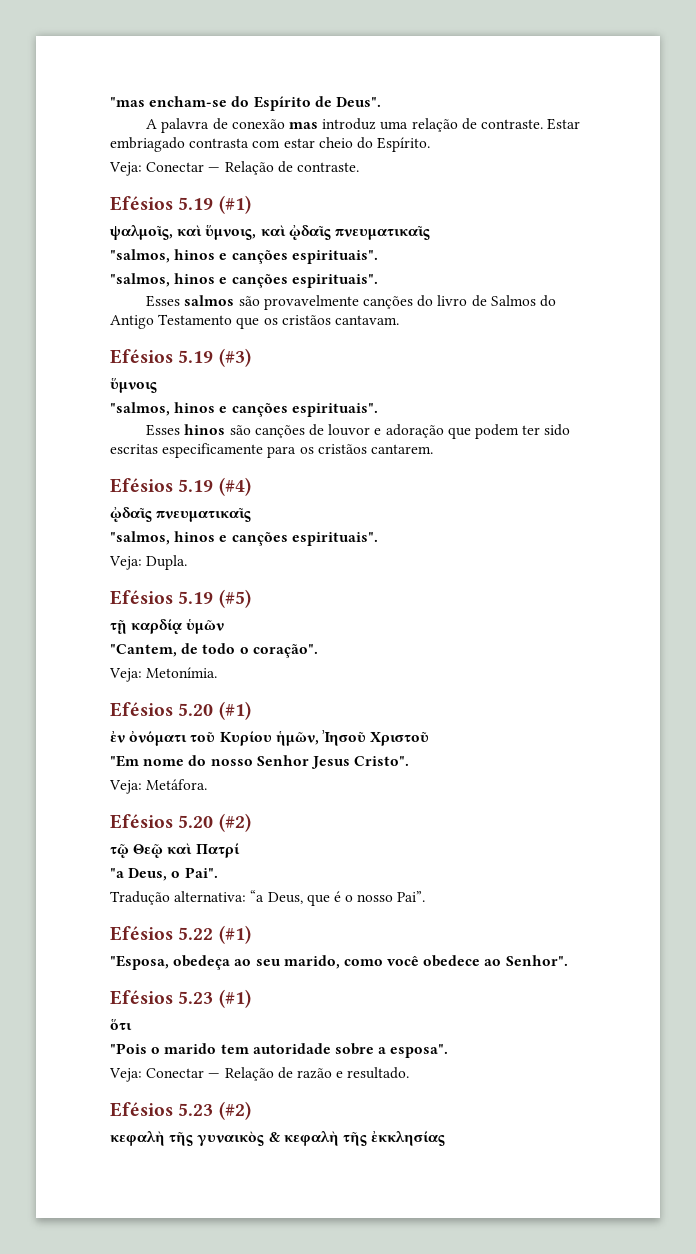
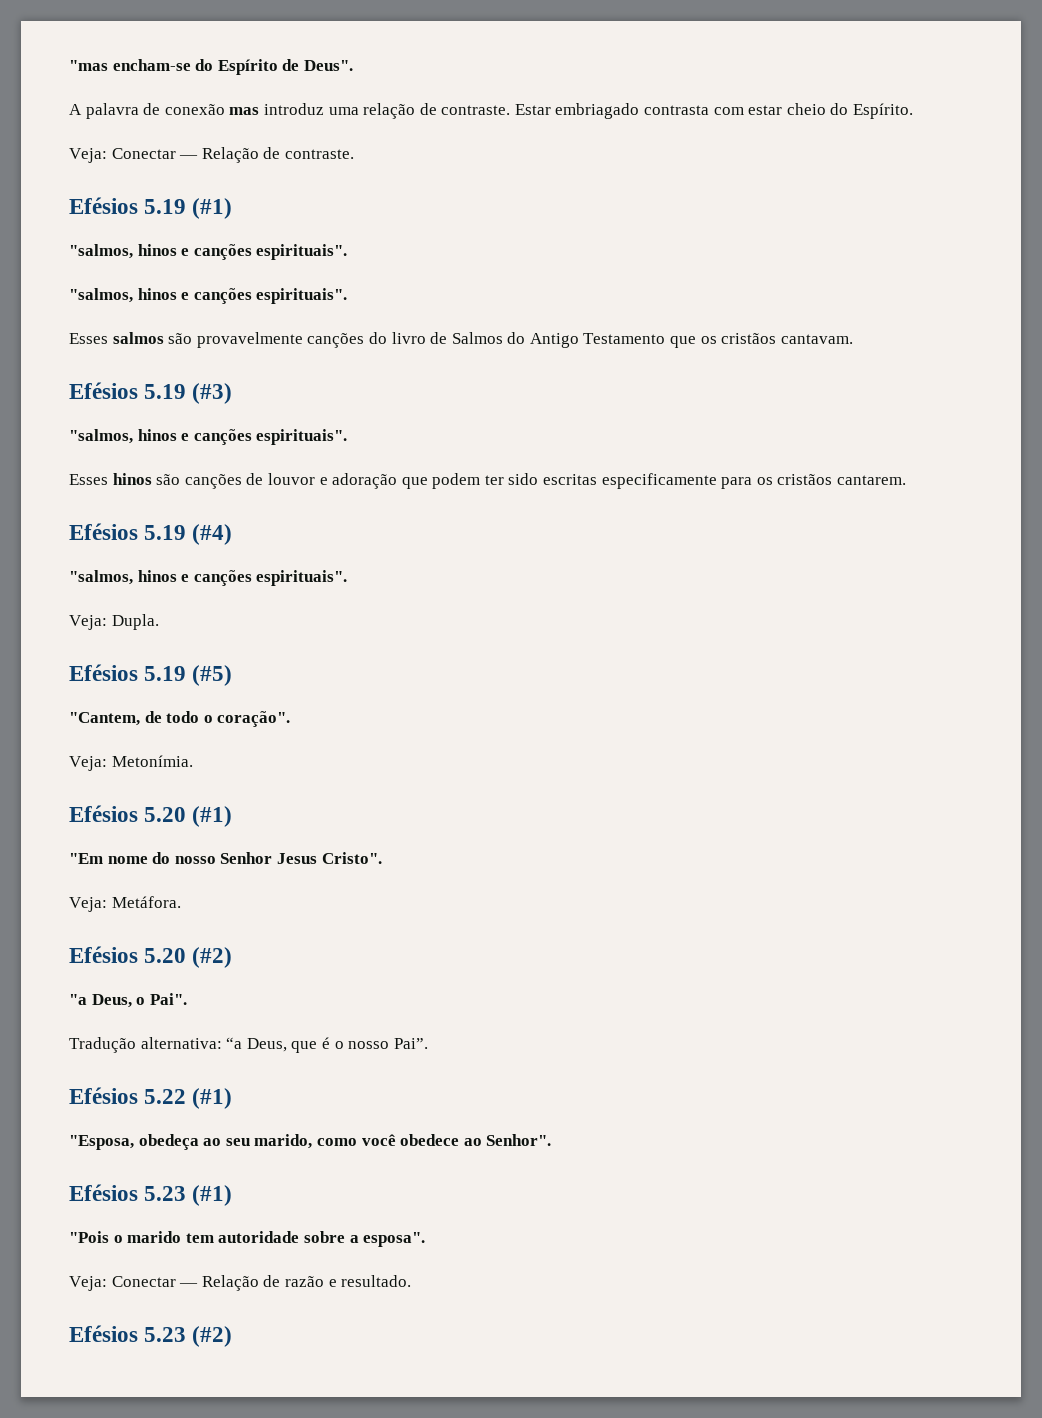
- ψαλμοῖς, καὶ ὕμνοις, καὶ ᾠδαῖς πνευματικαῖς
- ὕμνοις
  Efésios 5.19 (#4)
- ᾠδαῖς πνευματικαῖς
- τῇ καρδίᾳ ὑμῶν
- ἐν ὀνόματι τοῦ Κυρίου ἡμῶν, Ἰησοῦ Χριστοῦ
- τῷ Θεῷ καὶ Πατρί
- ὅτι
- κεφαλὴ τῆς γυναικὸς & κεφαλὴ τῆς ἐκκλησίας

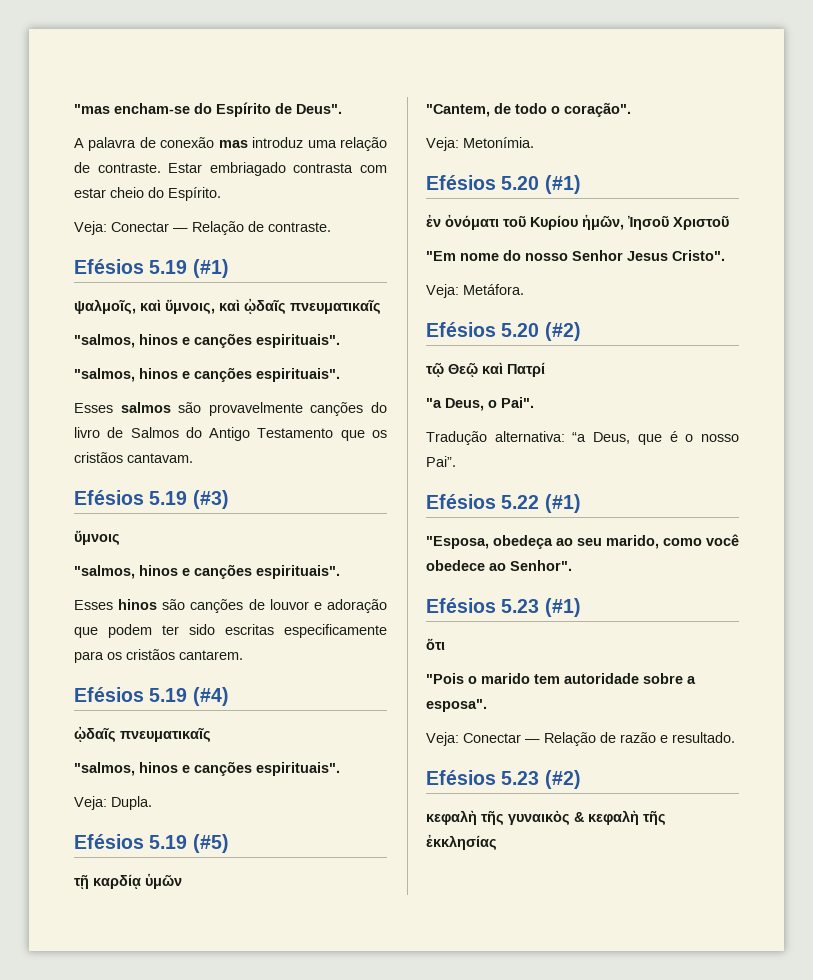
+ ψαλμοῖς, καὶ ὕμνοις, καὶ ᾠδαῖς πνευματικαῖς
+ ὕμνοις
  Efésios 5.19 (#4)
+ ᾠδαῖς πνευματικαῖς
+ τῇ καρδίᾳ ὑμῶν
+ ἐν ὀνόματι τοῦ Κυρίου ἡμῶν, Ἰησοῦ Χριστοῦ
+ τῷ Θεῷ καὶ Πατρί
+ ὅτι
+ κεφαλὴ τῆς γυναικὸς & κεφαλὴ τῆς ἐκκλησίας

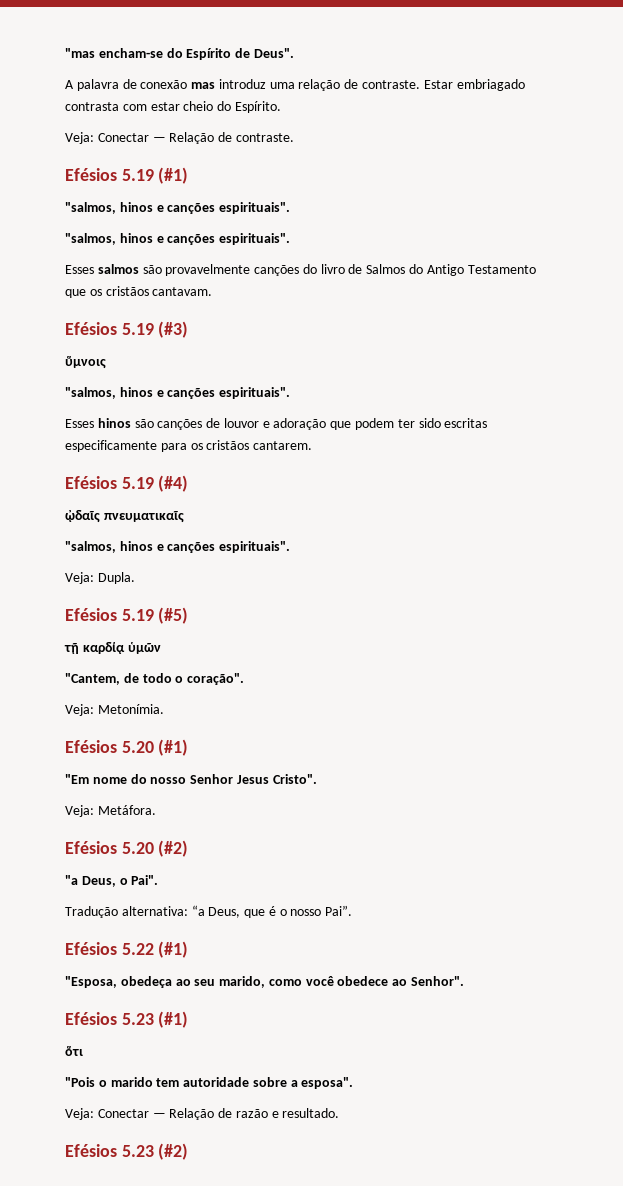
- ψαλμοῖς, καὶ ὕμνοις, καὶ ᾠδαῖς πνευματικαῖς
- ἐν ὀνόματι τοῦ Κυρίου ἡμῶν, Ἰησοῦ Χριστοῦ
- τῷ Θεῷ καὶ Πατρί
- κεφαλὴ τῆς γυναικὸς & κεφαλὴ τῆς ἐκκλησίας

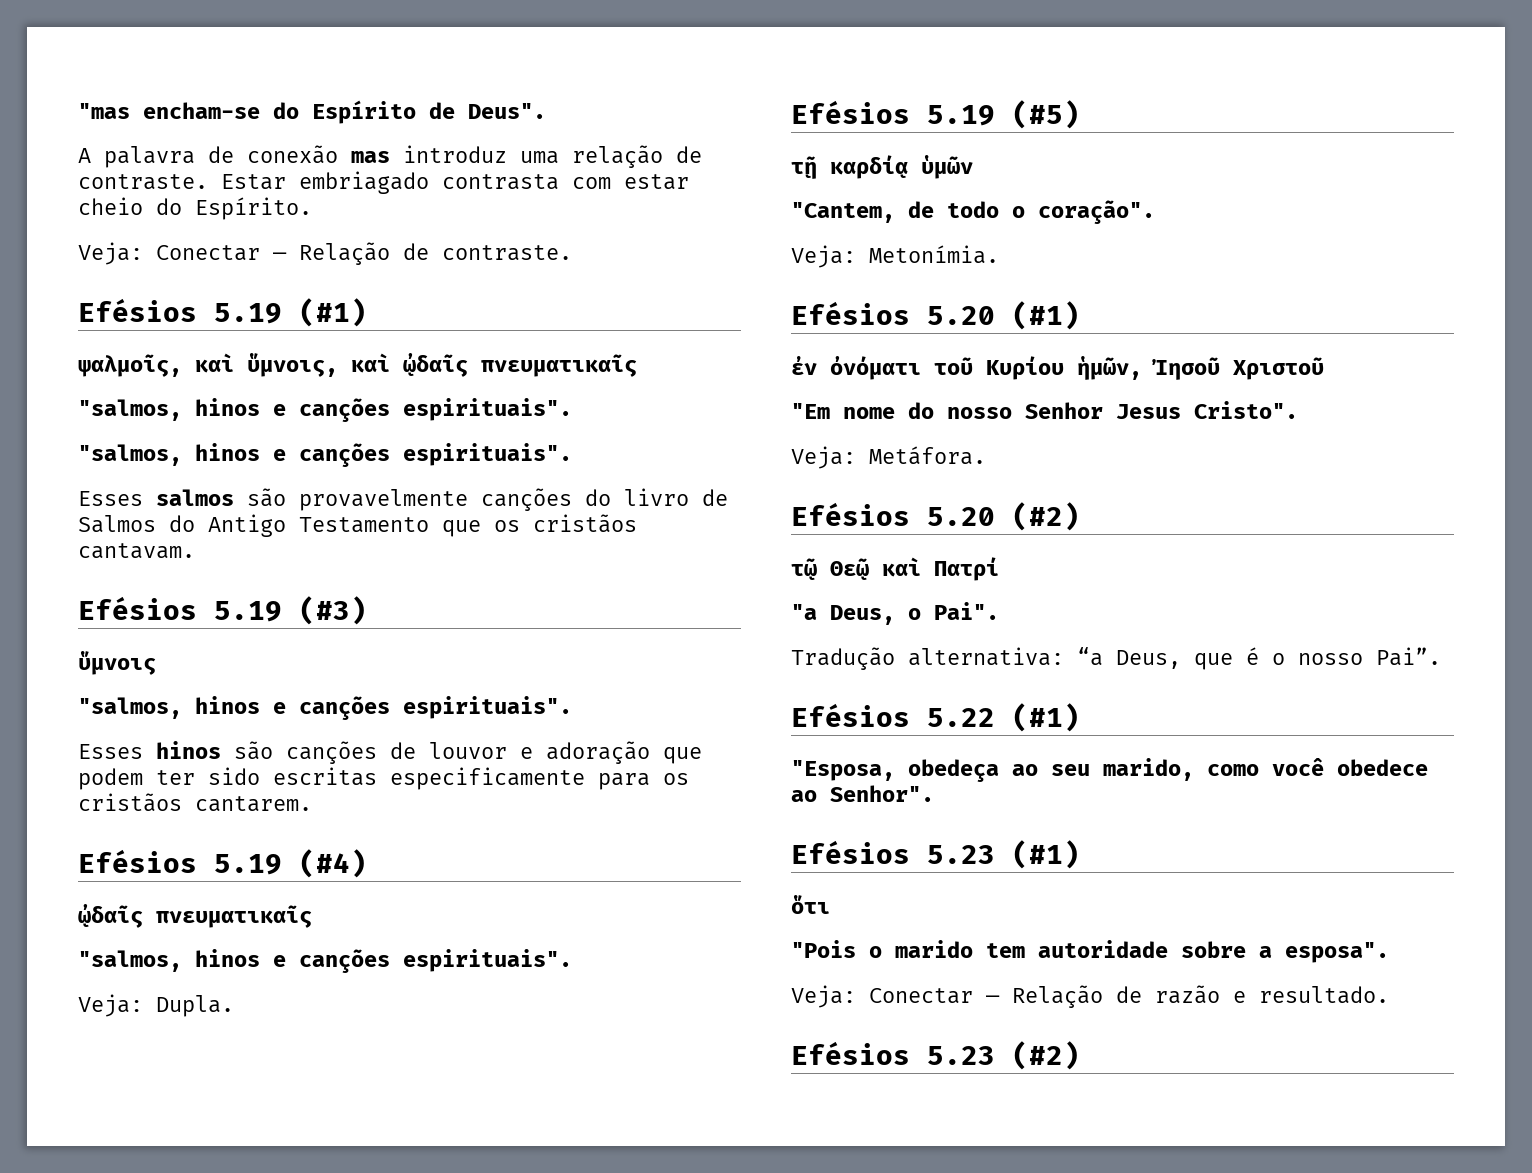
+ ψαλμοῖς, καὶ ὕμνοις, καὶ ᾠδαῖς πνευματικαῖς
+ ἐν ὀνόματι τοῦ Κυρίου ἡμῶν, Ἰησοῦ Χριστοῦ
+ τῷ Θεῷ καὶ Πατρί

